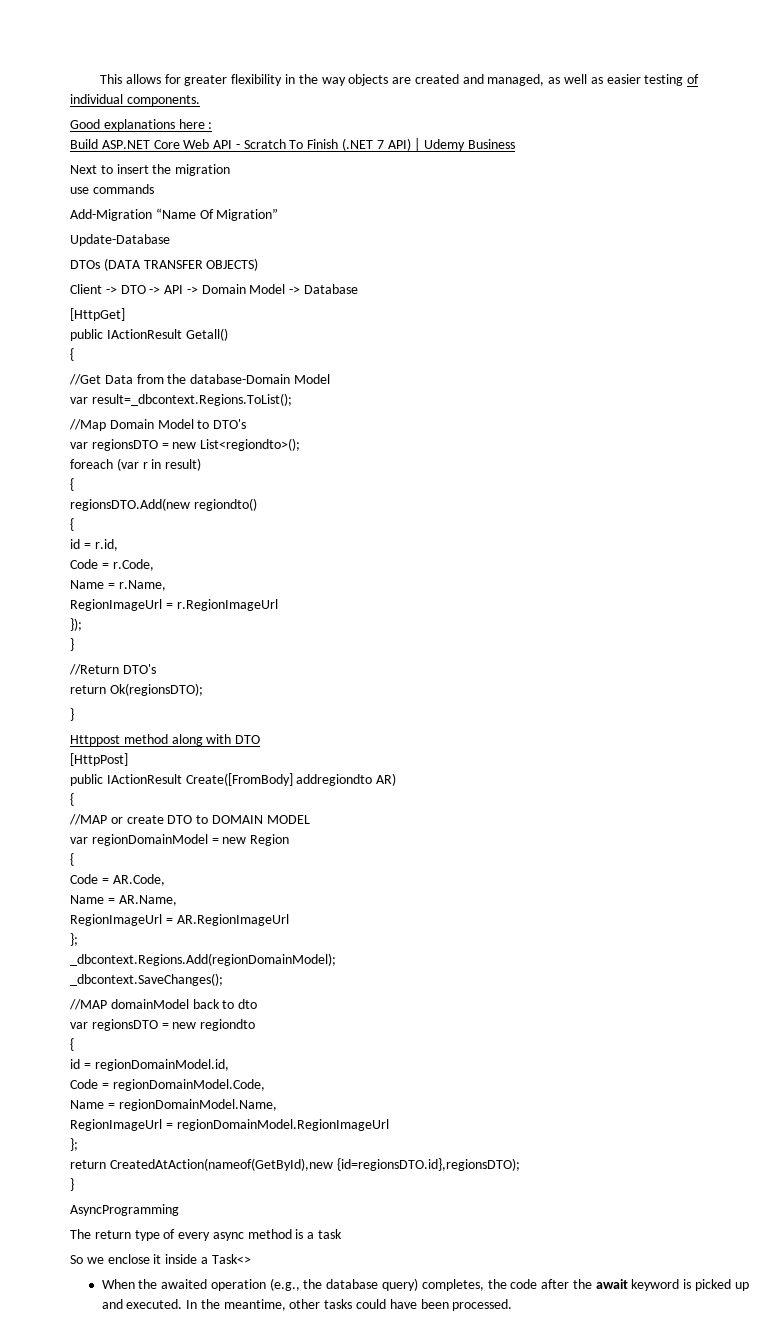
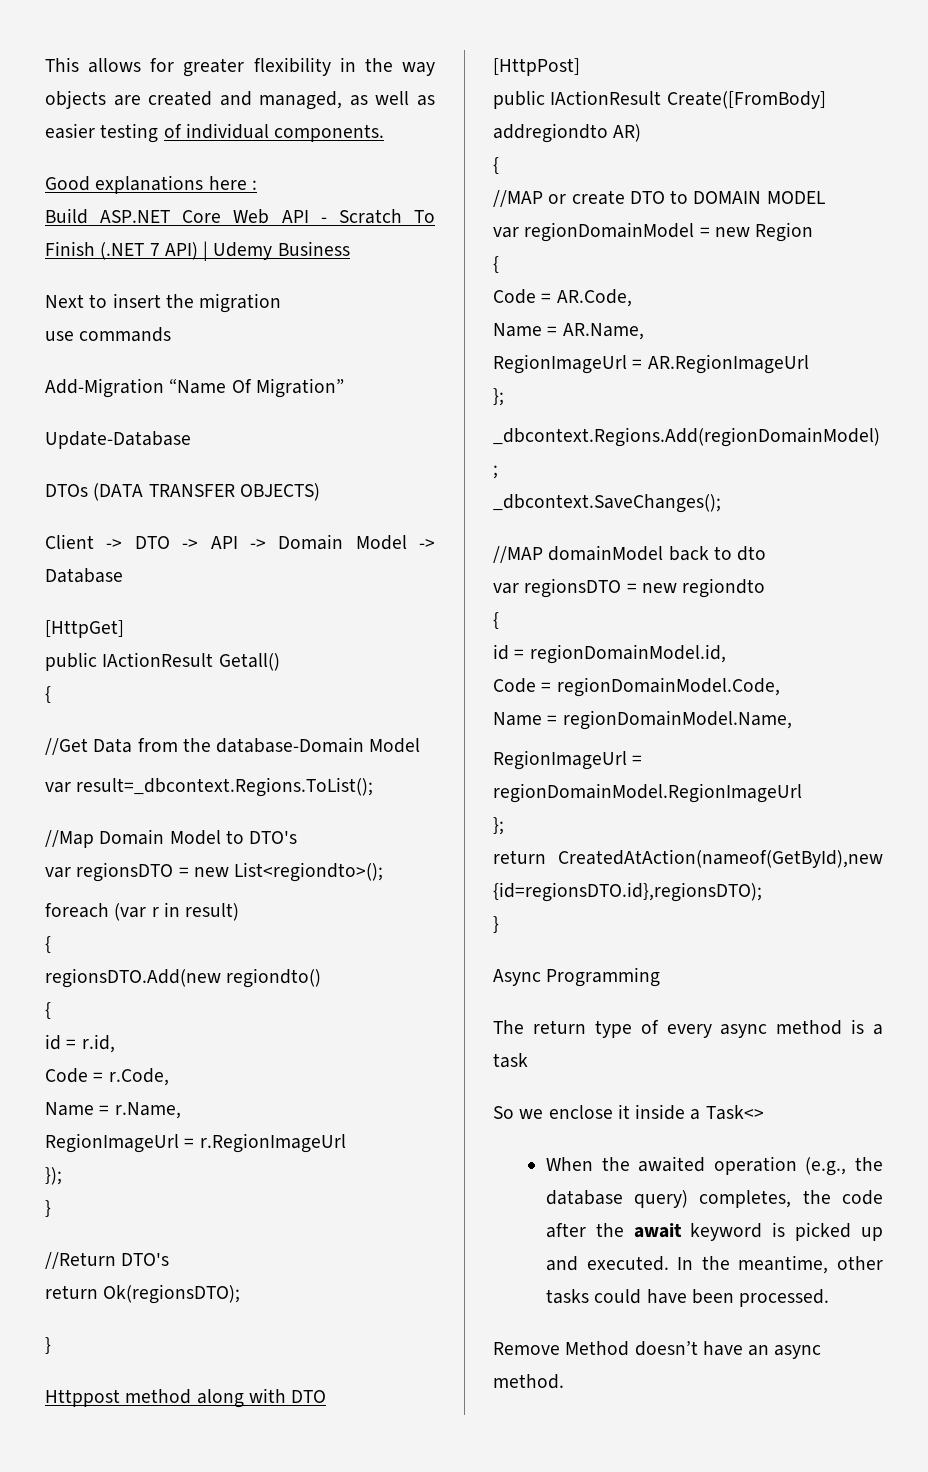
- AsyncProgramming
+ Async Programming
+ Remove Method doesn’t have an async method.

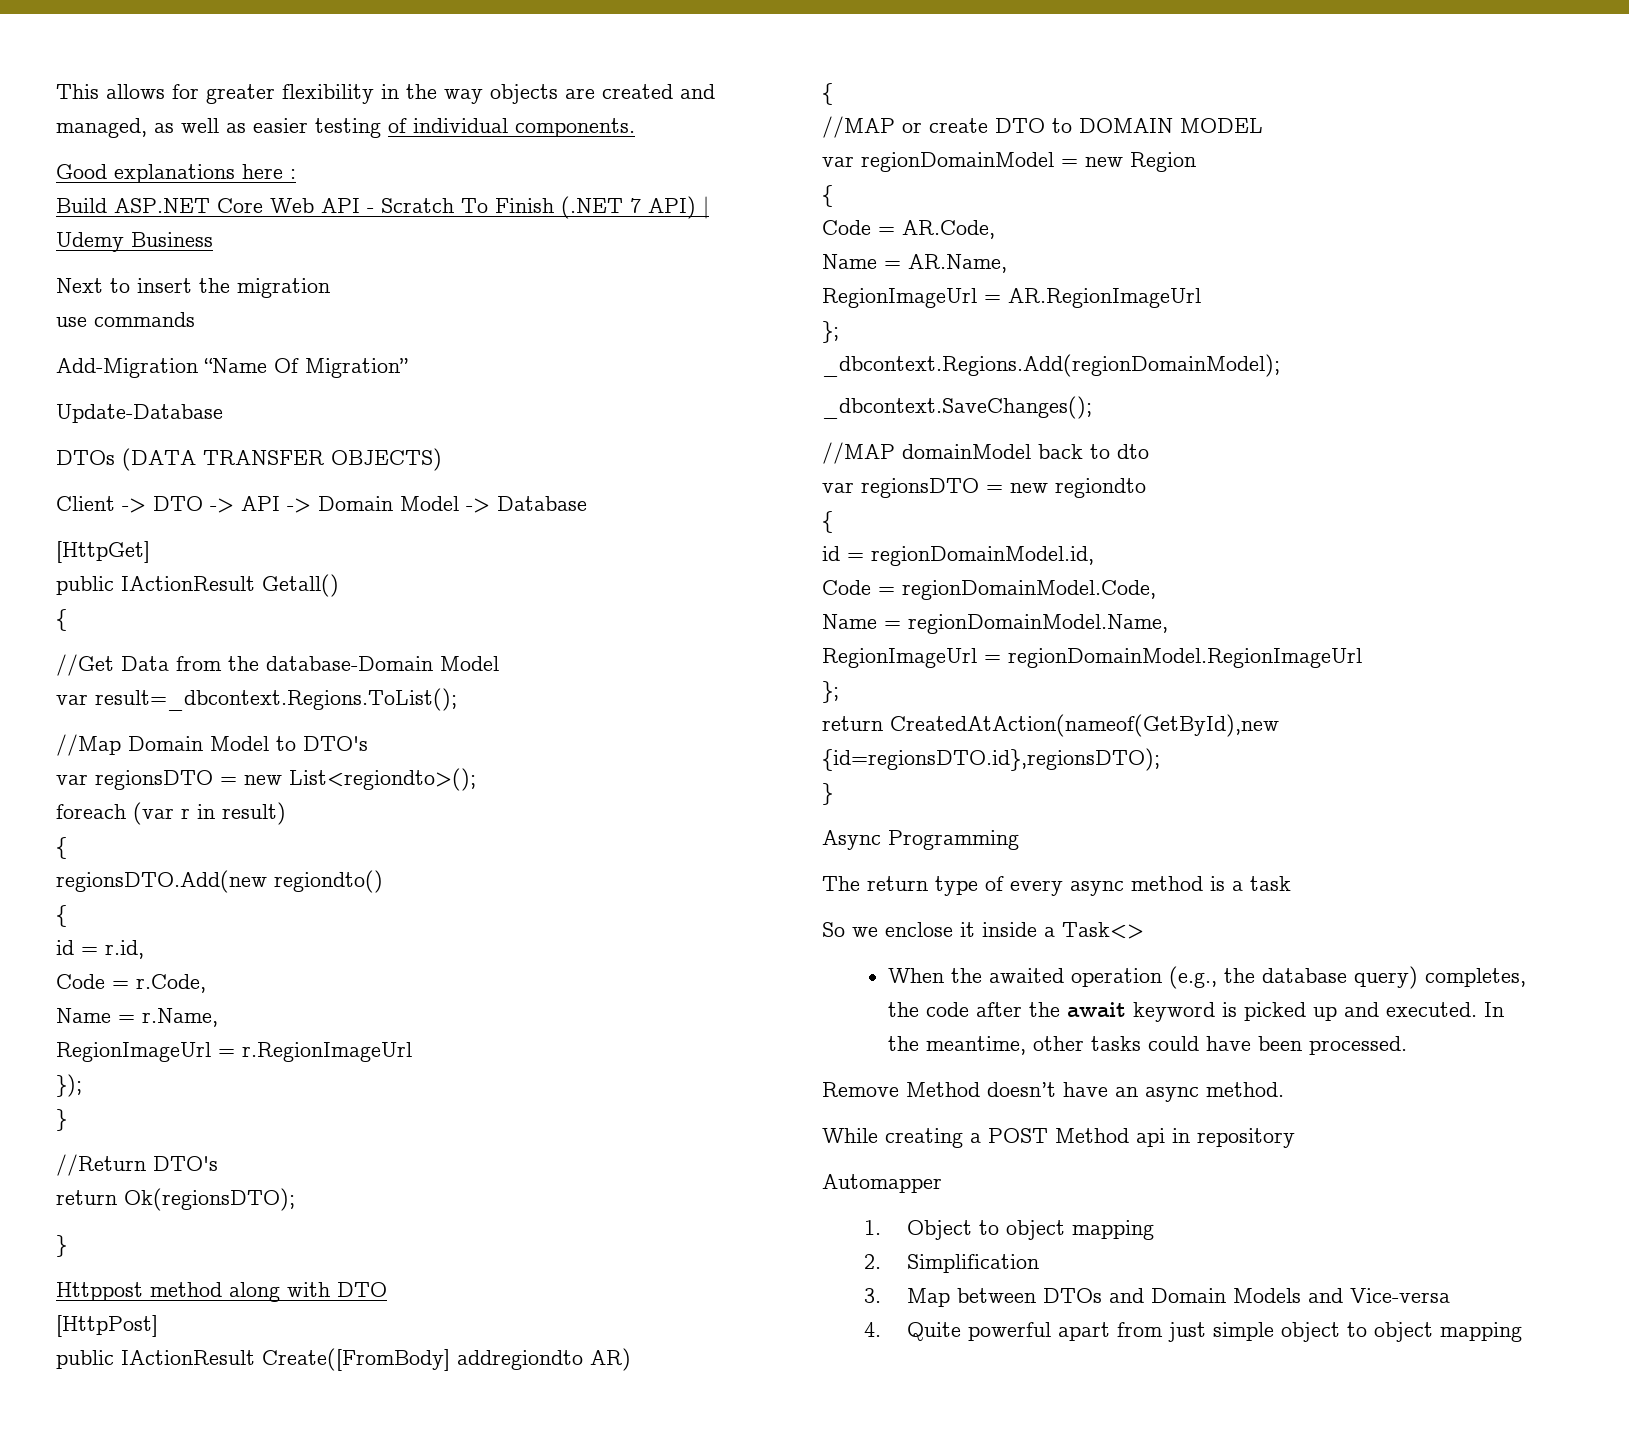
+ While creating a POST Method api in repository
+ Automapper
+ 1. Object to object mapping
+ 2. Simplification
+ 3. Map between DTOs and Domain Models and Vice-versa
+ 4. Quite powerful apart from just simple object to object mapping

